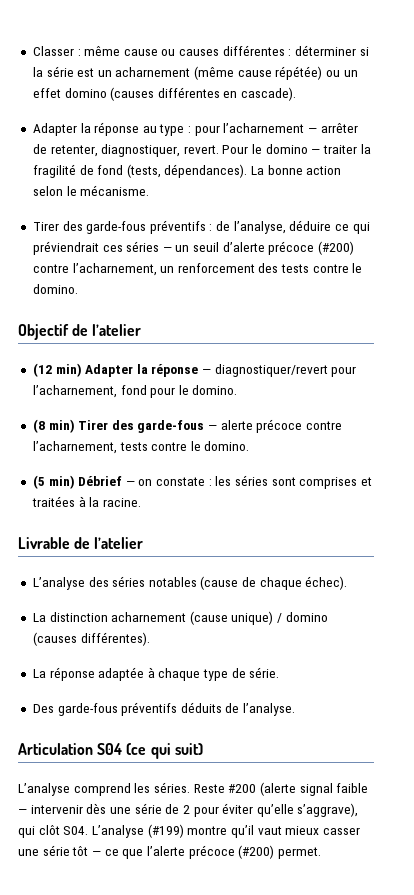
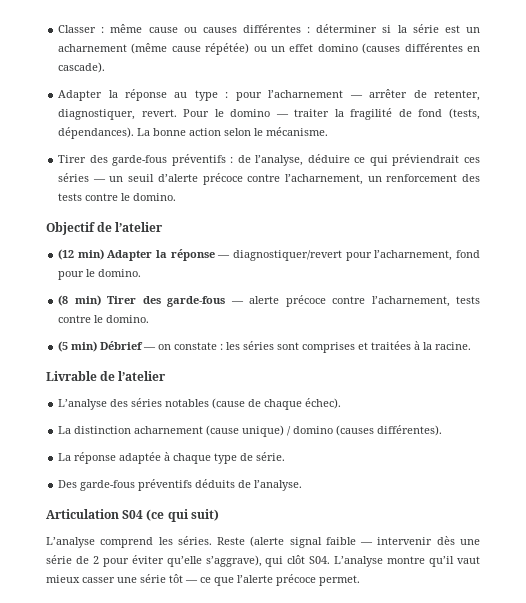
- Tirer des garde-fous préventifs : de l’analyse, déduire ce qui préviendrait ces séries — un seuil d’alerte précoce (#200) contre l’acharnement, un renforcement des tests contre le domino.
+ Tirer des garde-fous préventifs : de l’analyse, déduire ce qui préviendrait ces séries — un seuil d’alerte précoce contre l’acharnement, un renforcement des tests contre le domino.
- Reste #200 (alerte signal faible — intervenir dès une série de 2 pour éviter qu’elle s’aggrave), qui clôt S04. L’analyse (#199) montre qu’il vaut mieux casser une série tôt — ce que l’alerte précoce (#200) permet.
+ Reste (alerte signal faible — intervenir dès une série de 2 pour éviter qu’elle s’aggrave), qui clôt S04. L’analyse montre qu’il vaut mieux casser une série tôt — ce que l’alerte précoce permet.

